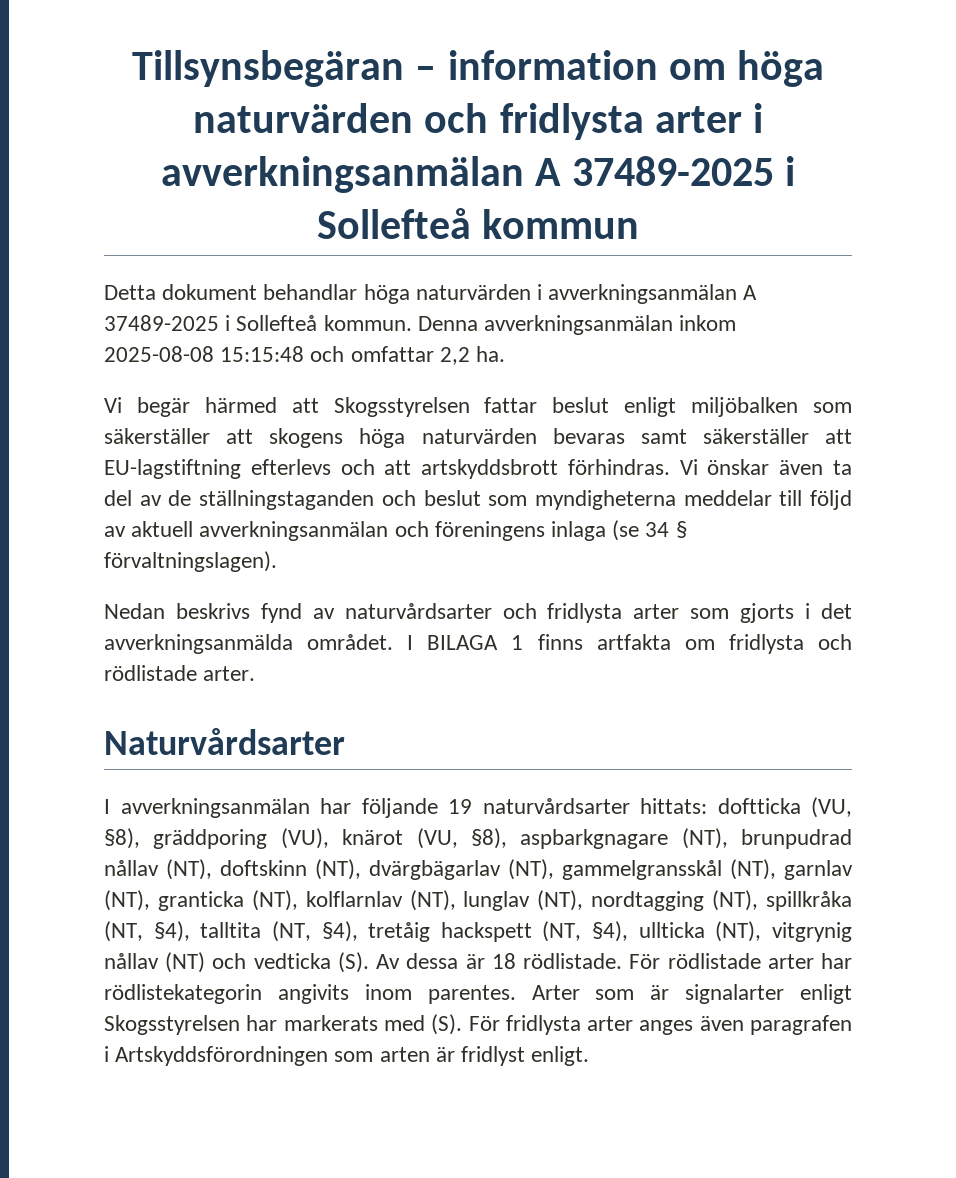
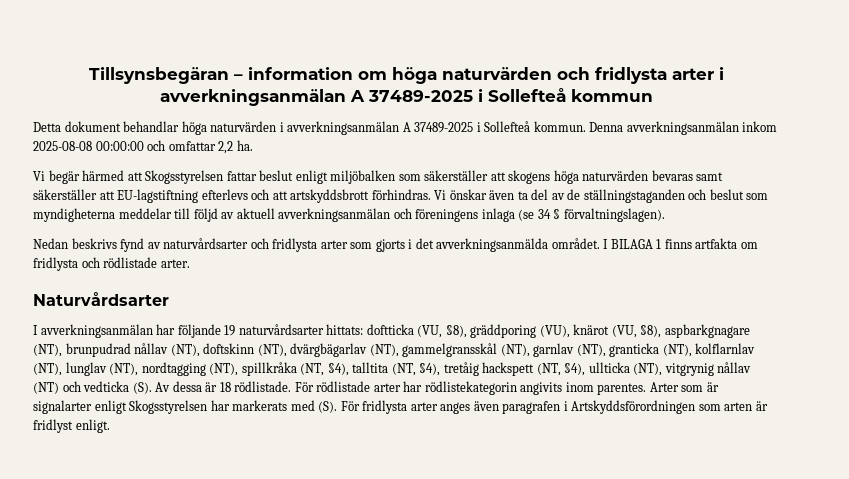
- Denna avverkningsanmälan inkom 2025-08-08 15:15:48 och omfattar 2,2 ha.
+ Denna avverkningsanmälan inkom 2025-08-08 00:00:00 och omfattar 2,2 ha.

